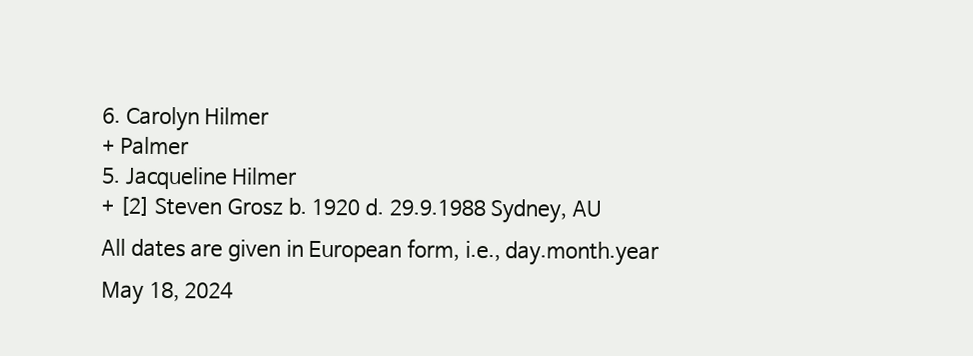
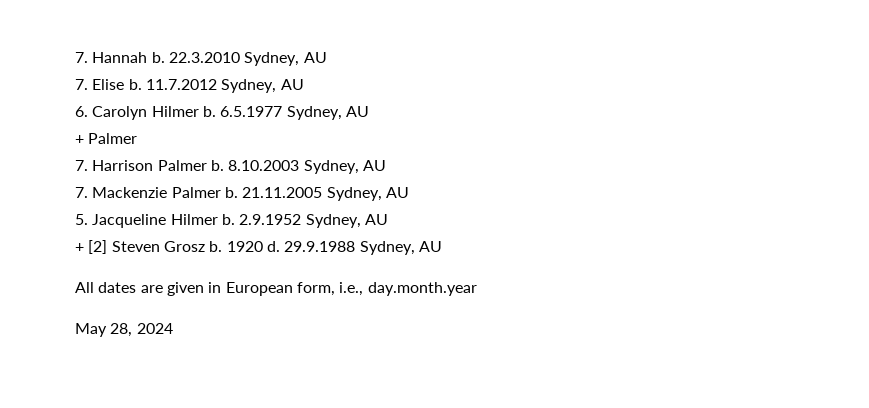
- 6. Carolyn Hilmer
+ 7. Hannah b. 22.3.2010 Sydney, AU
+ 7. Elise b. 11.7.2012 Sydney, AU
+ 6. Carolyn Hilmer b. 6.5.1977 Sydney, AU
  + Palmer
+ 7. Harrison Palmer b. 8.10.2003 Sydney, AU
+ 7. Mackenzie Palmer b. 21.11.2005 Sydney, AU
- 5. Jacqueline Hilmer
+ 5. Jacqueline Hilmer b. 2.9.1952 Sydney, AU
- May 18, 2024
+ May 28, 2024

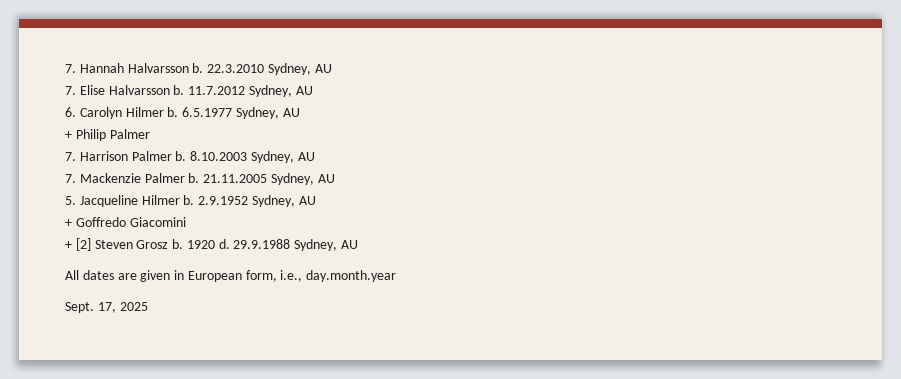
- 7. Hannah b.
+ 7. Hannah Halvarsson b.
- 7. Elise b.
+ 7. Elise Halvarsson b.
- + Palmer
+ + Philip Palmer
+ + Goffredo Giacomini
- May 28, 2024
+ Sept. 17, 2025

